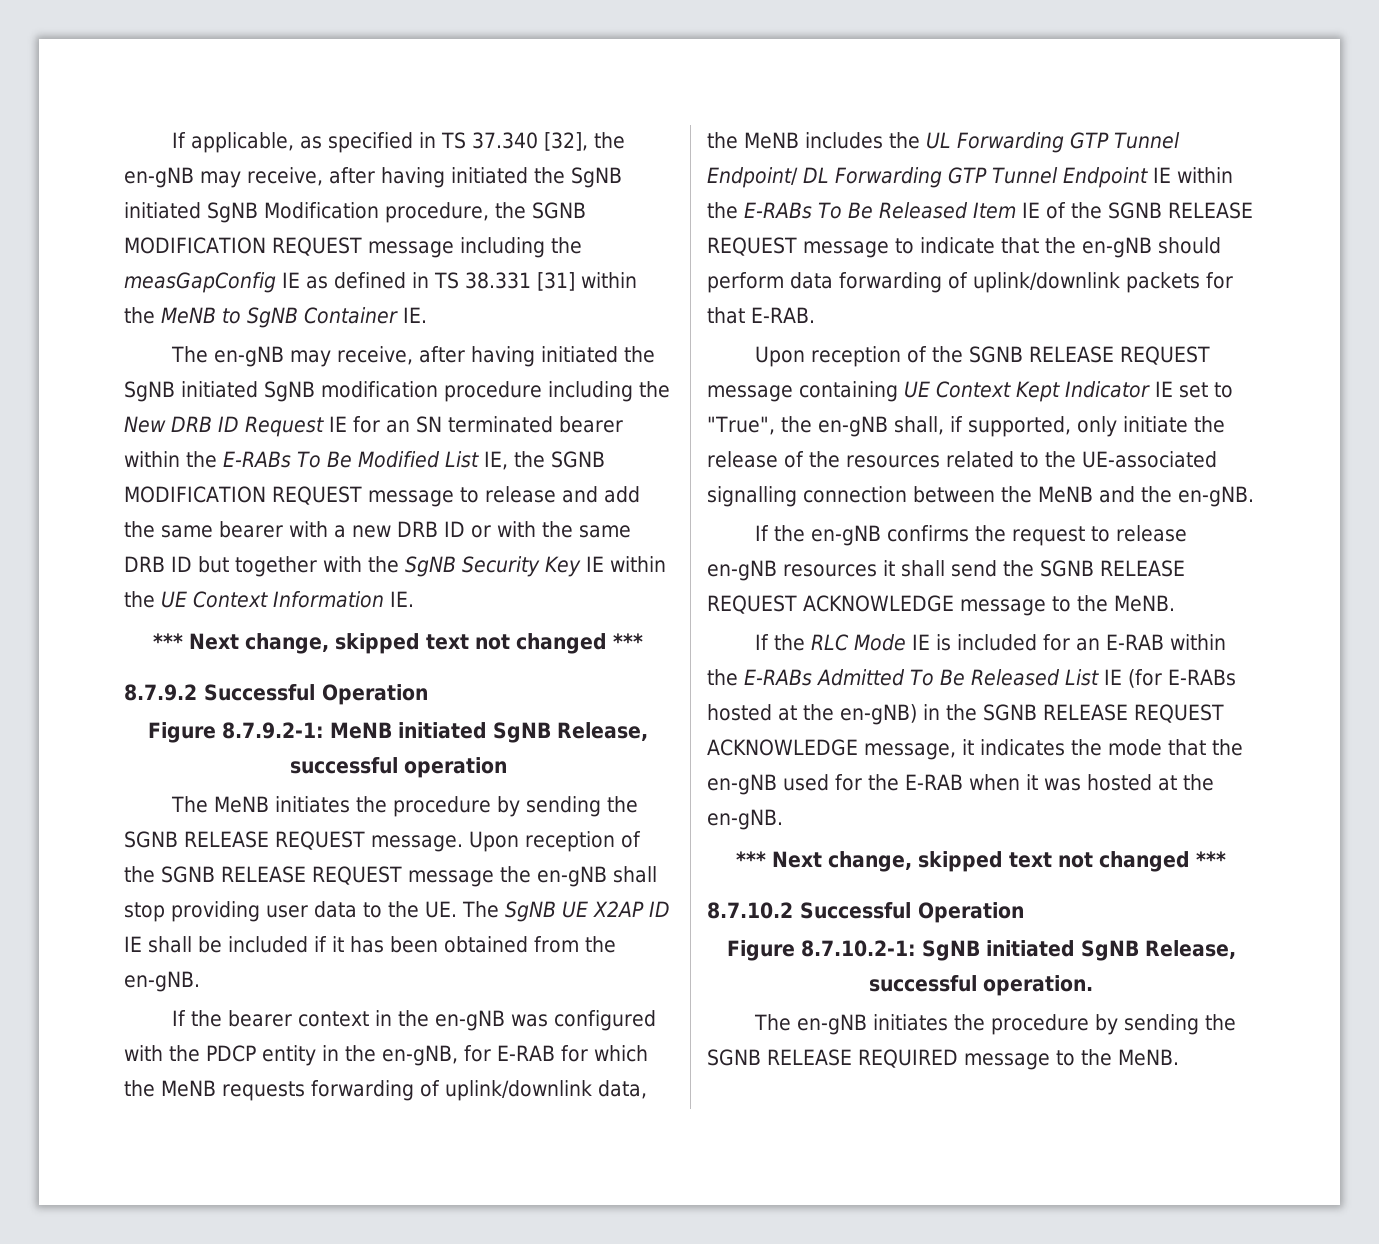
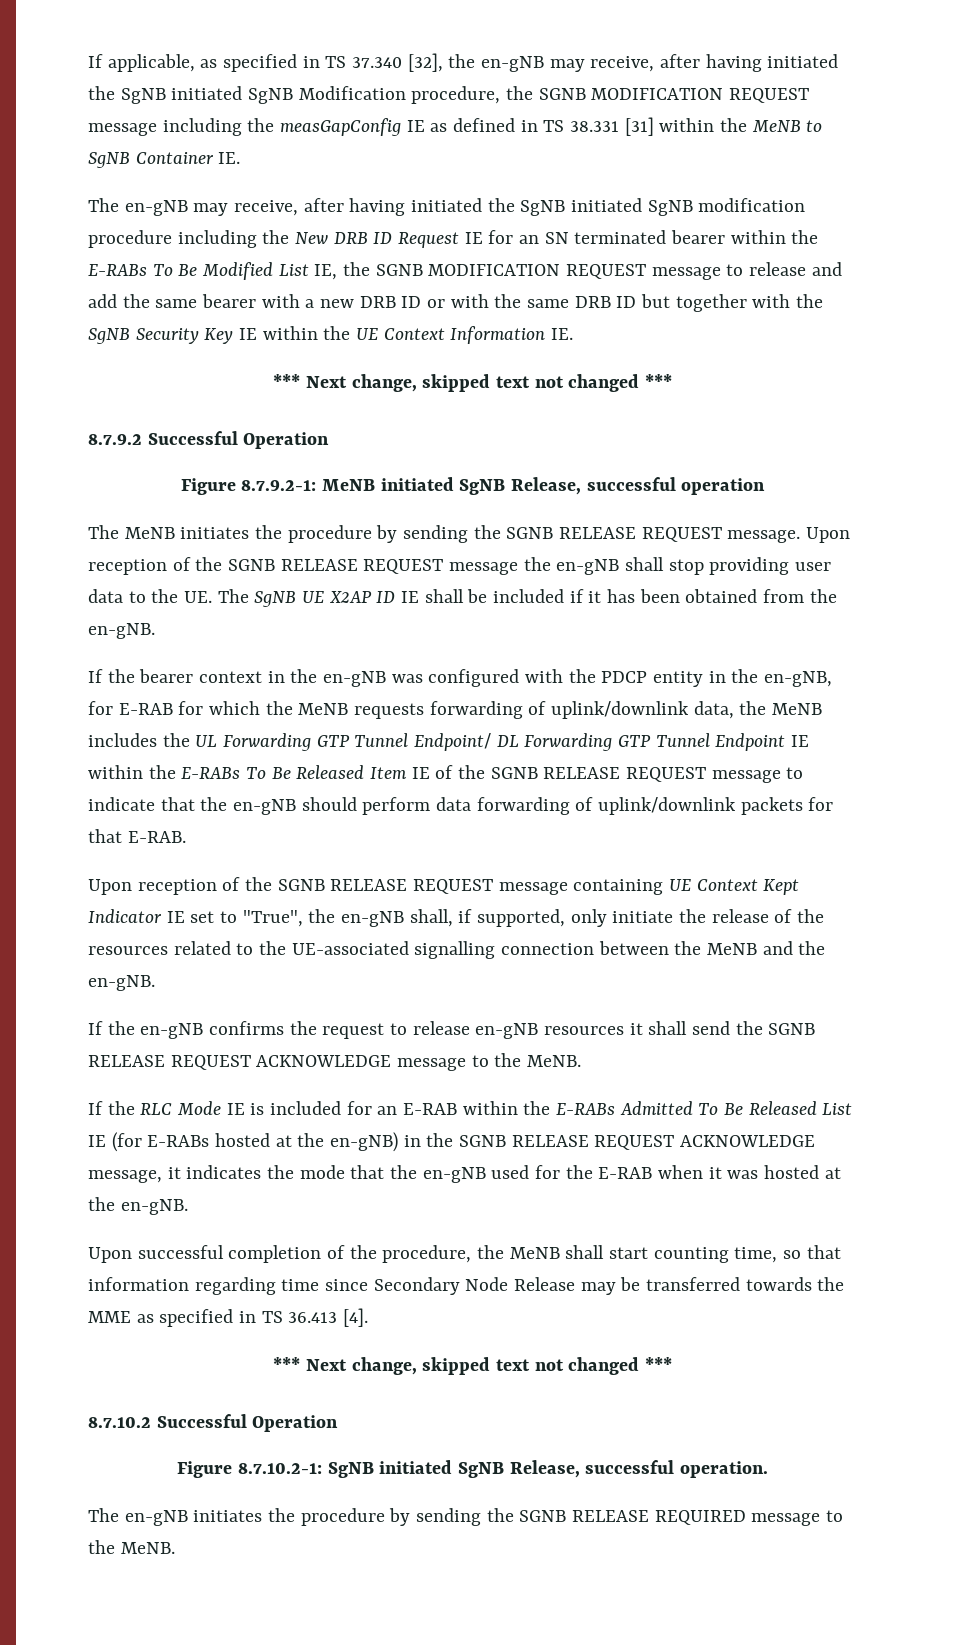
+ Upon successful completion of the procedure, the MeNB shall start counting time, so that information regarding time since Secondary Node Release may be transferred towards the MME as specified in TS 36.413 [4].

